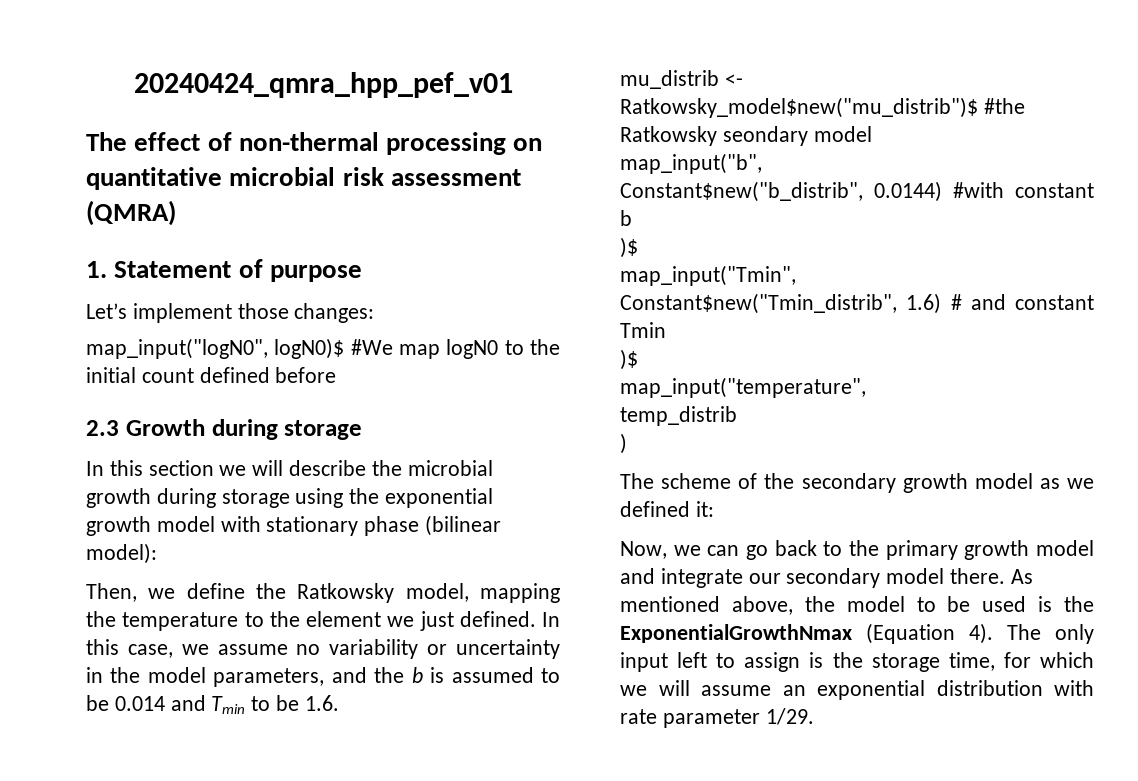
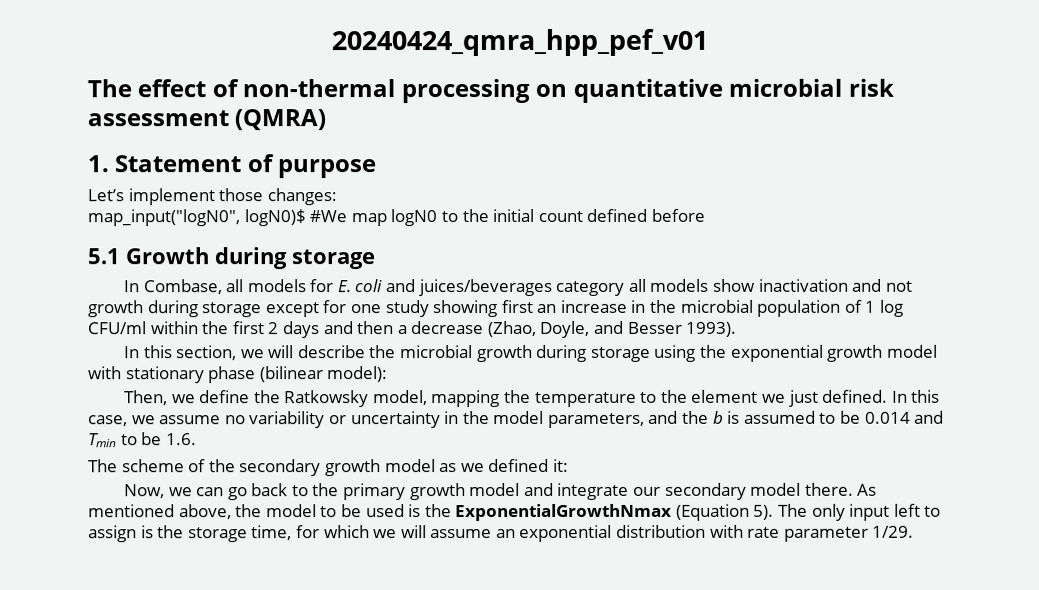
- 2.3 Growth during storage
+ 5.1 Growth during storage
- In this section we will describe the microbial growth during storage using the exponential growth model with stationary phase (bilinear model):
+ In Combase, all models for E. coli and juices/beverages category all models show inactivation and not growth during storage except for one study showing first an increase in the microbial population of 1 log CFU/ml within the first 2 days and then a decrease (Zhao, Doyle, and Besser 1993).
+ In this section, we will describe the microbial growth during storage using the exponential growth model with stationary phase (bilinear model):
- mu_distrib <- Ratkowsky_model$new("mu_distrib")$ #the Ratkowsky seondary model
- map_input("b",
- Constant$new("b_distrib", 0.0144) #with constant b
- )$
- map_input("Tmin",
- Constant$new("Tmin_distrib", 1.6) # and constant Tmin
- )$
- map_input("temperature",
- temp_distrib
- )
- As mentioned above, the model to be used is the ExponentialGrowthNmax (Equation 4).
+ As mentioned above, the model to be used is the ExponentialGrowthNmax (Equation 5).

